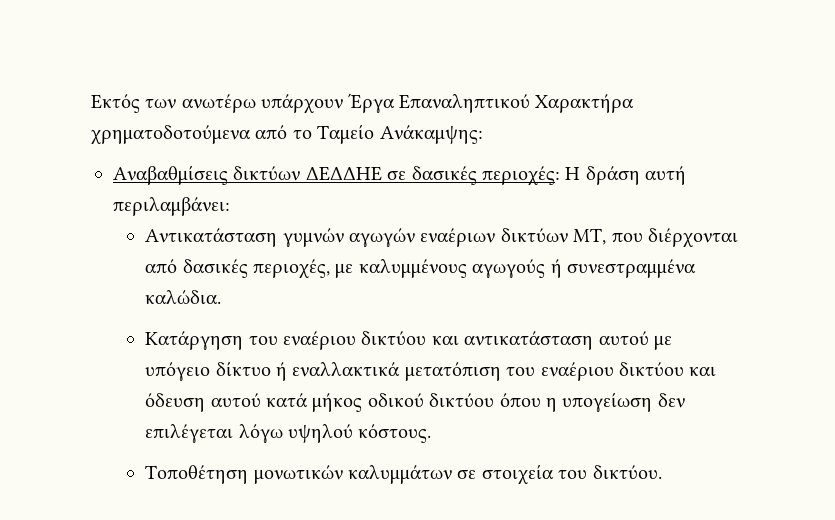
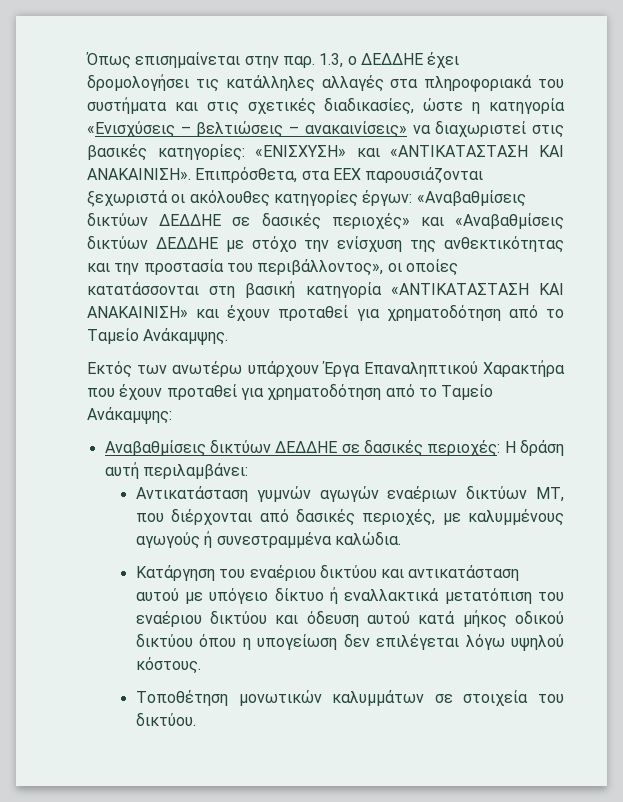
+ Όπως επισημαίνεται στην παρ. 1.3, ο ΔΕΔΔΗΕ έχει δρομολογήσει τις κατάλληλες αλλαγές στα πληροφοριακά του συστήματα και στις σχετικές διαδικασίες, ώστε η κατηγορία «Ενισχύσεις – βελτιώσεις – ανακαινίσεις» να διαχωριστεί στις βασικές κατηγορίες: «ΕΝΙΣΧΥΣΗ» και «ΑΝΤΙΚΑΤΑΣΤΑΣΗ ΚΑΙ ΑΝΑΚΑΙΝΙΣΗ». Επιπρόσθετα, στα ΕΕΧ παρουσιάζονται ξεχωριστά οι ακόλουθες κατηγορίες έργων: «Αναβαθμίσεις δικτύων ΔΕΔΔΗΕ σε δασικές περιοχές» και «Αναβαθμίσεις δικτύων ΔΕΔΔΗΕ με στόχο την ενίσχυση της ανθεκτικότητας και την προστασία του περιβάλλοντος», οι οποίες κατατάσσονται στη βασική κατηγορία «ΑΝΤΙΚΑΤΑΣΤΑΣΗ ΚΑΙ ΑΝΑΚΑΙΝΙΣΗ» και έχουν προταθεί για χρηματοδότηση από το Ταμείο Ανάκαμψης.
- Εκτός των ανωτέρω υπάρχουν Έργα Επαναληπτικού Χαρακτήρα χρηματοδοτούμενα από το Ταμείο Ανάκαμψης:
+ Εκτός των ανωτέρω υπάρχουν Έργα Επαναληπτικού Χαρακτήρα που έχουν προταθεί για χρηματοδότηση από το Ταμείο Ανάκαμψης:

